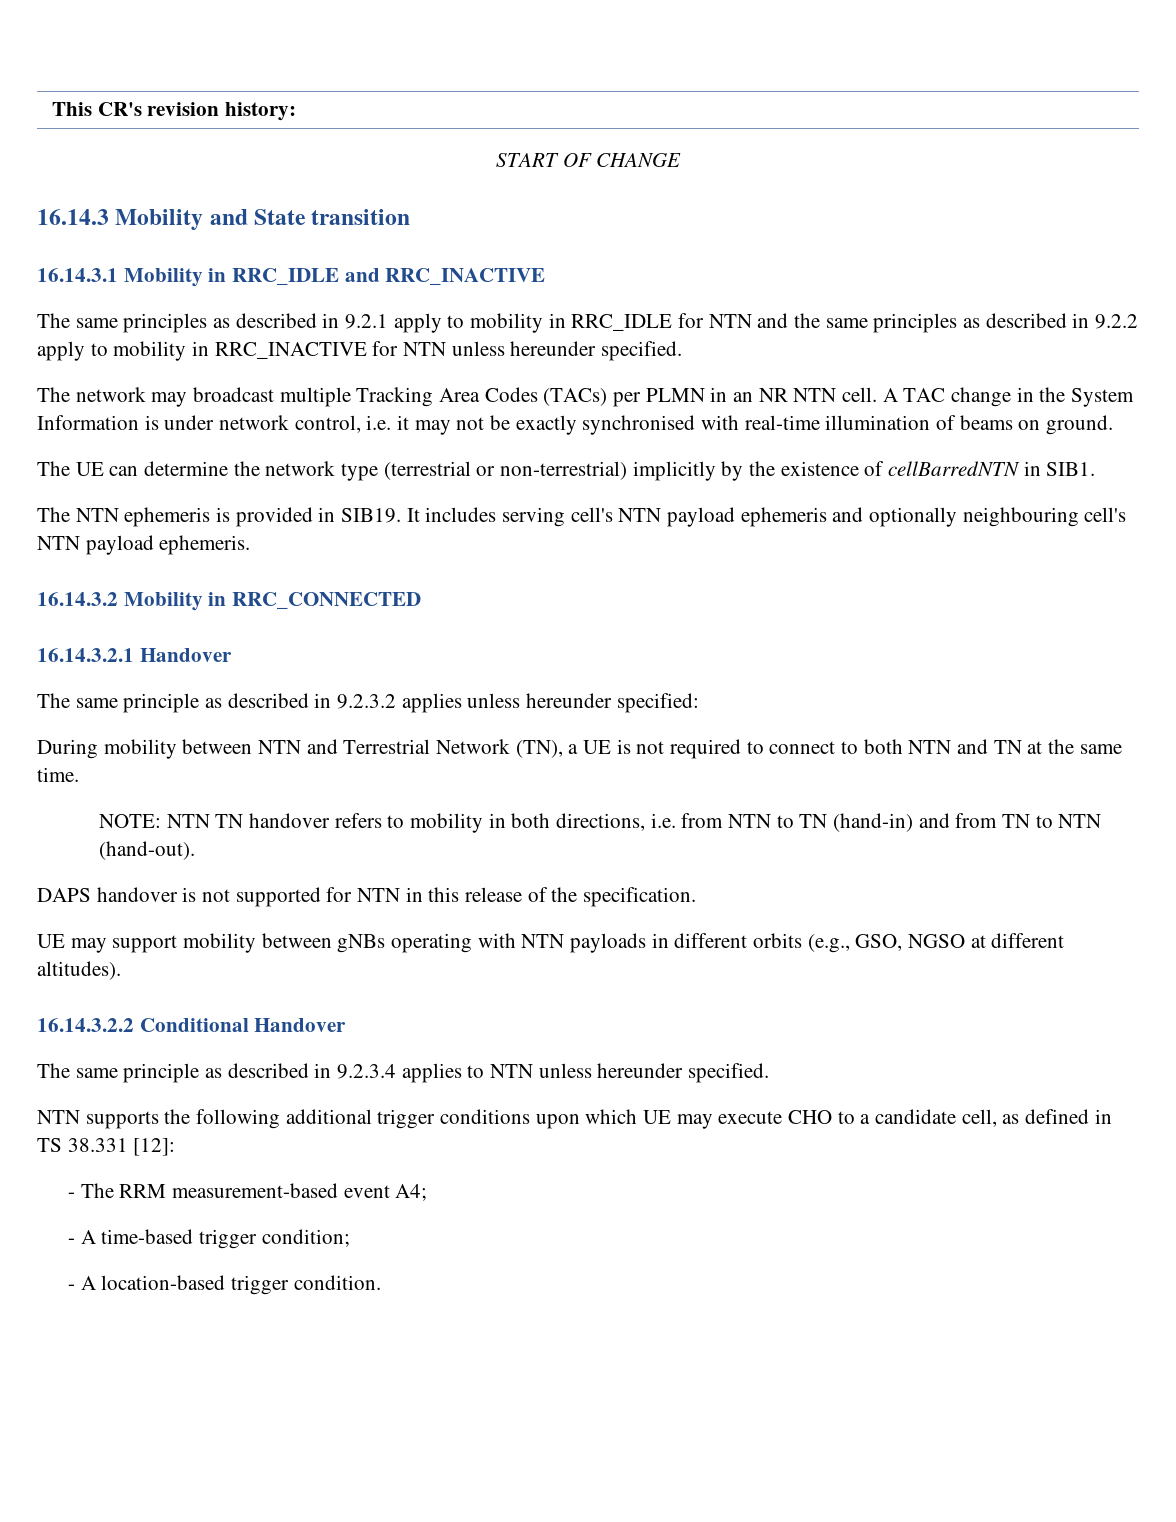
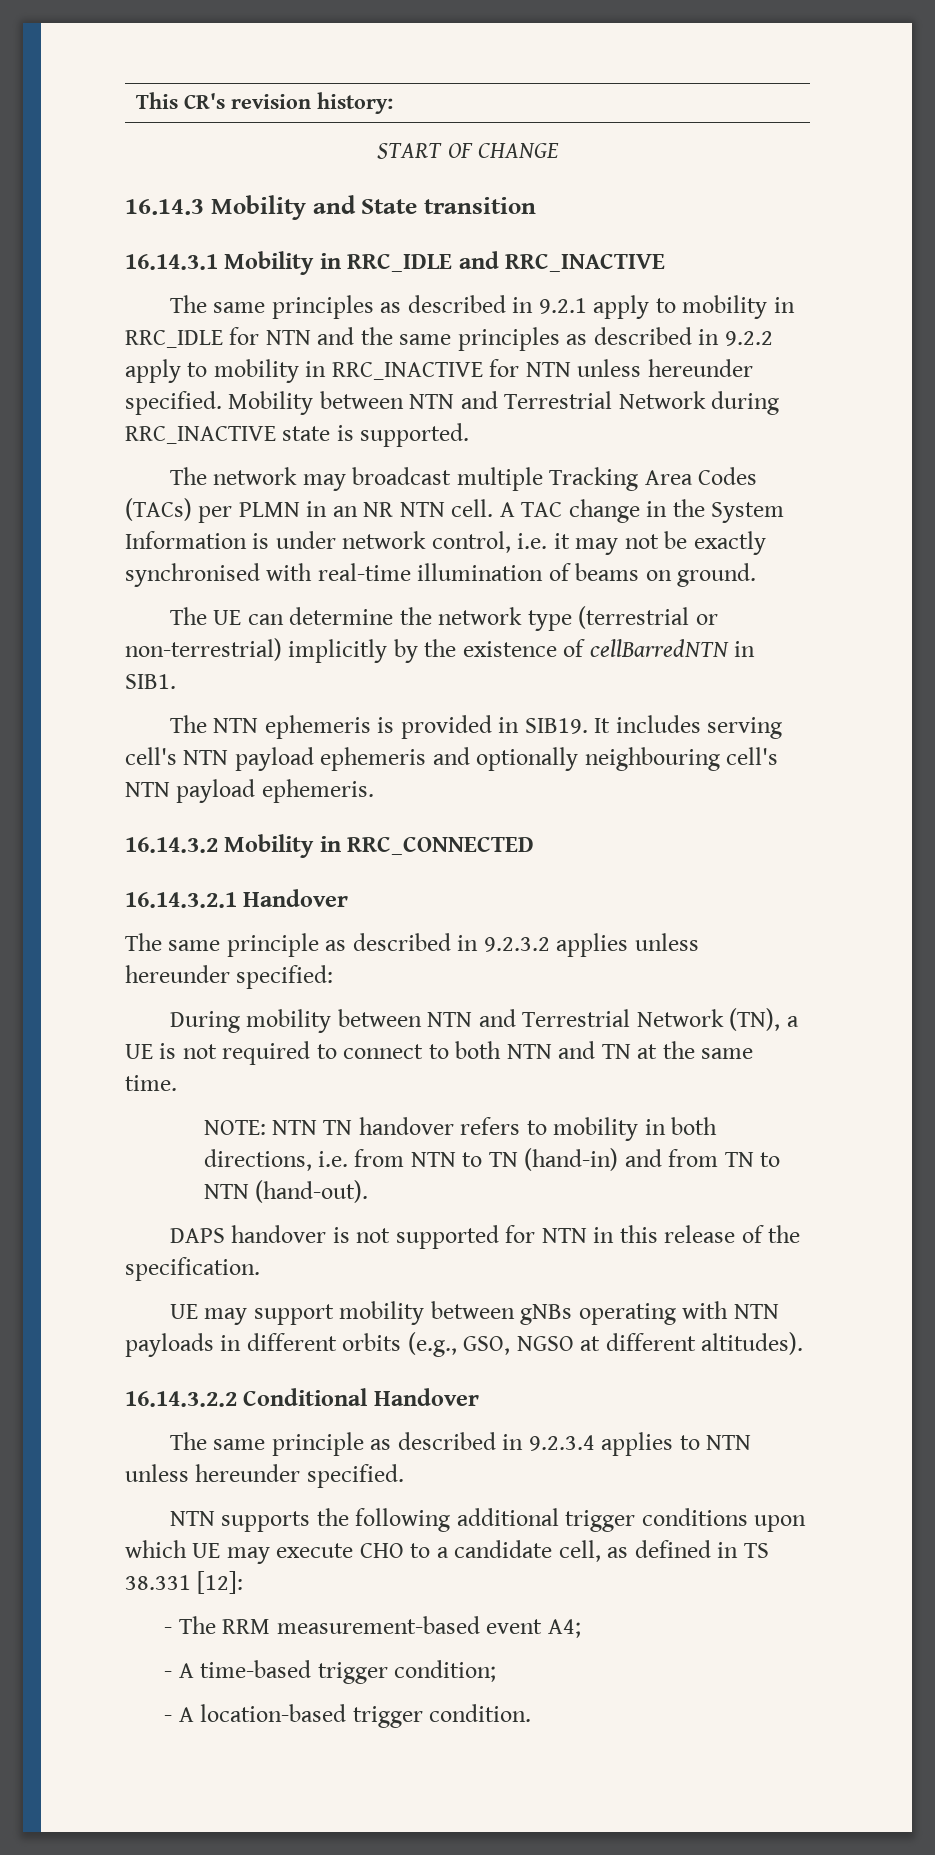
+ Mobility between NTN and Terrestrial Network during RRC_INACTIVE state is supported.

